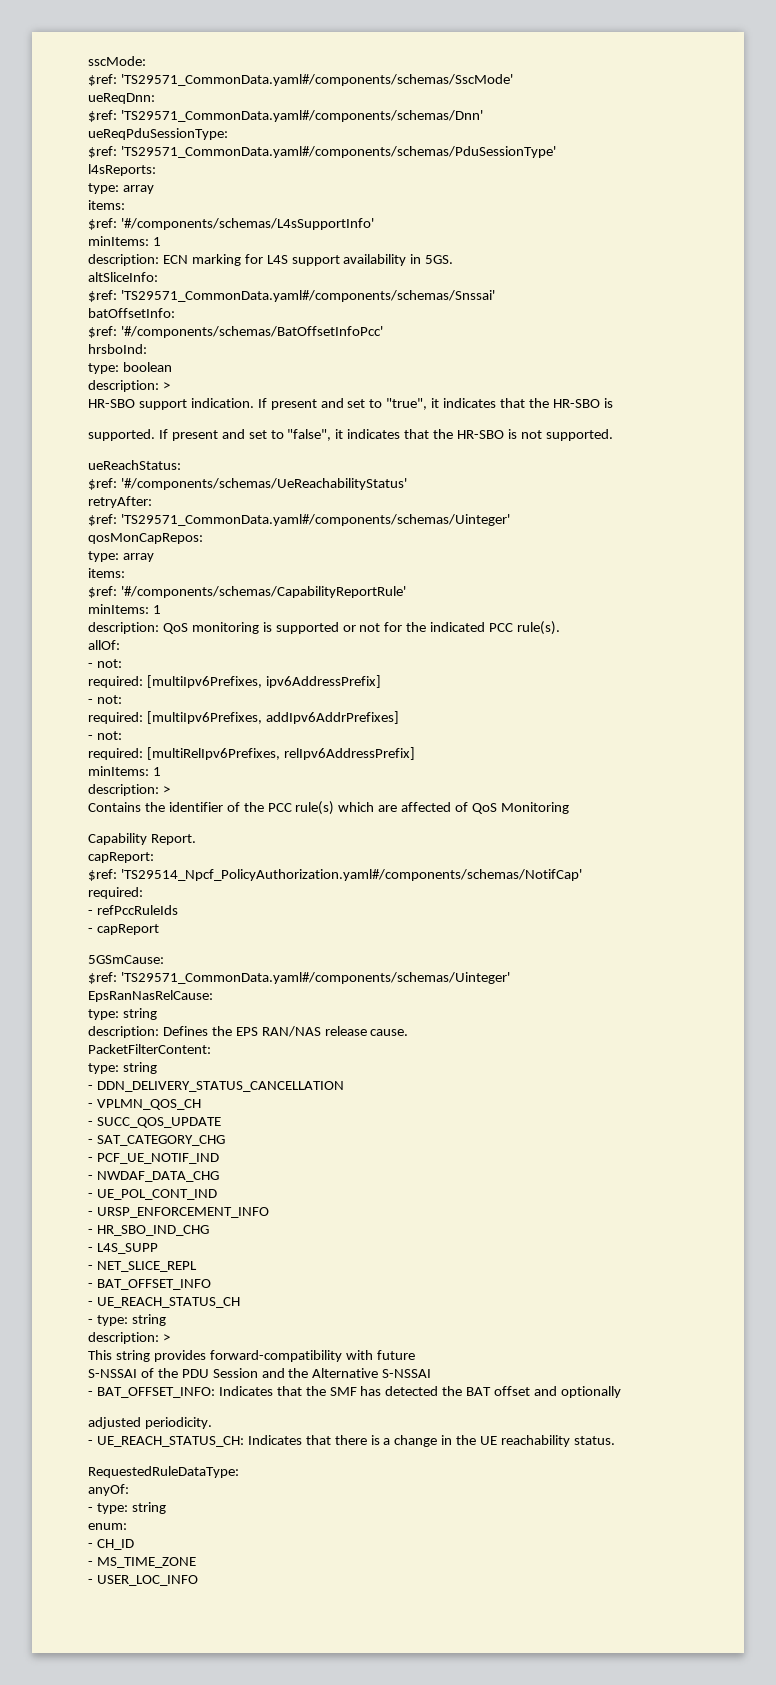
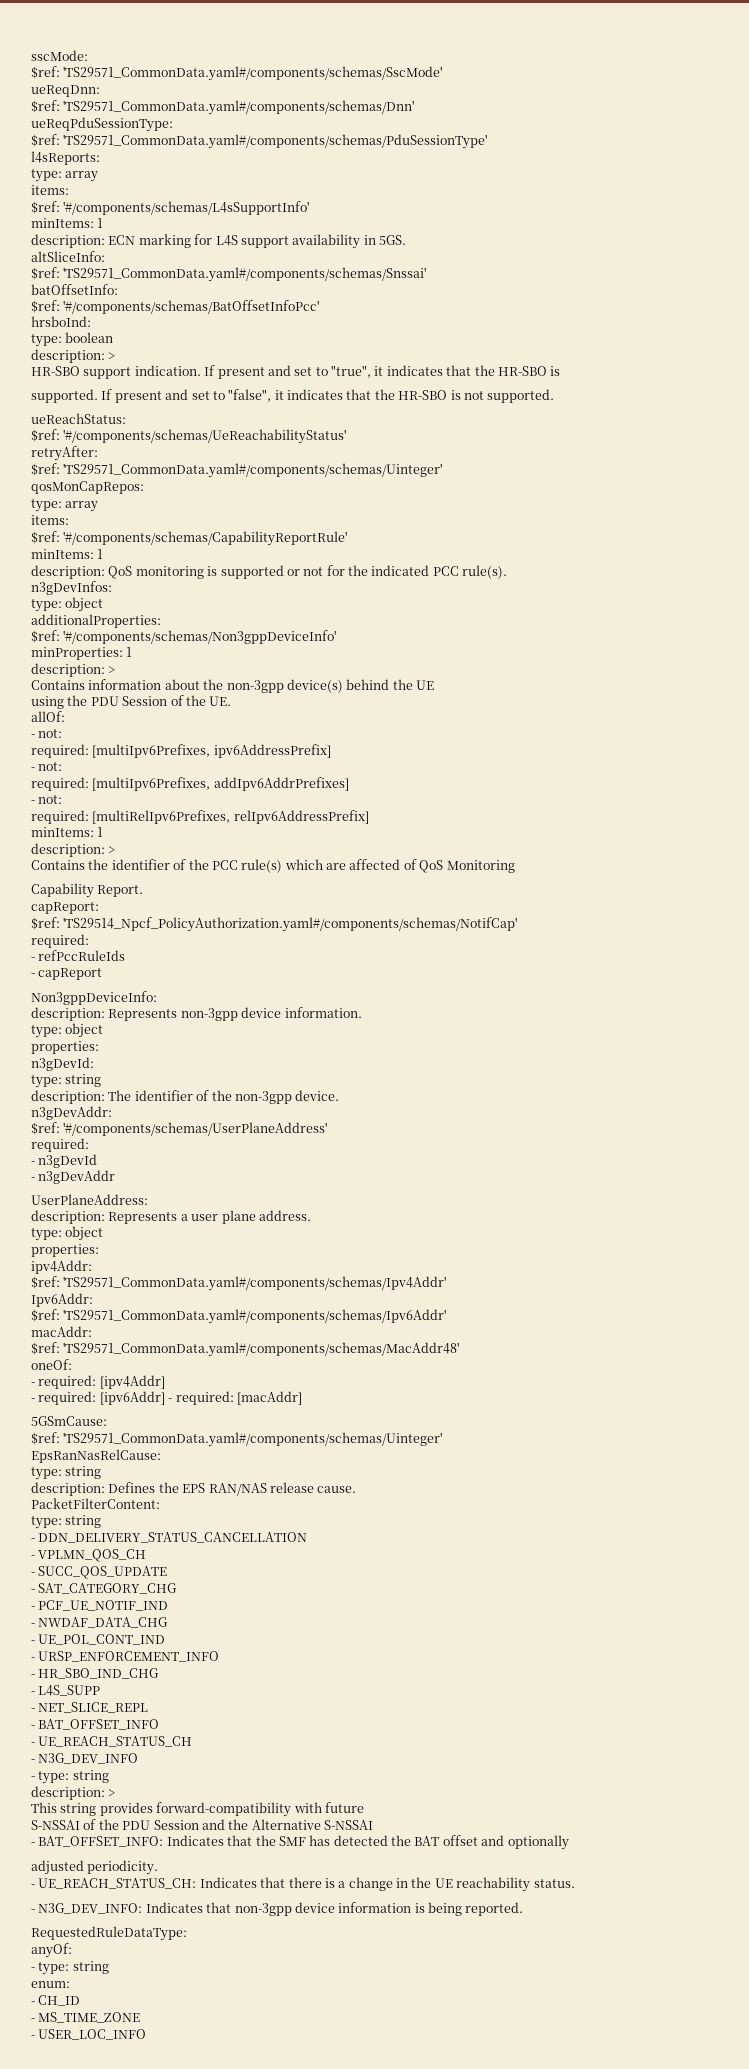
+ n3gDevInfos:
+ type: object
+ additionalProperties:
+ $ref: '#/components/schemas/Non3gppDeviceInfo'
+ minProperties: 1
+ description: >
+ Contains information about the non-3gpp device(s) behind the UE
+ using the PDU Session of the UE.
+ Non3gppDeviceInfo:
+ description: Represents non-3gpp device information.
+ type: object
+ properties:
+ n3gDevId:
+ type: string
+ description: The identifier of the non-3gpp device.
+ n3gDevAddr:
+ $ref: '#/components/schemas/UserPlaneAddress'
+ required:
+ - n3gDevId
+ - n3gDevAddr
+ UserPlaneAddress:
+ description: Represents a user plane address.
+ type: object
+ properties:
+ ipv4Addr:
+ $ref: 'TS29571_CommonData.yaml#/components/schemas/Ipv4Addr'
+ Ipv6Addr:
+ $ref: 'TS29571_CommonData.yaml#/components/schemas/Ipv6Addr'
+ macAddr:
+ $ref: 'TS29571_CommonData.yaml#/components/schemas/MacAddr48'
+ oneOf:
+ - required: [ipv4Addr]
+ - required: [ipv6Addr] - required: [macAddr]
+ - N3G_DEV_INFO
+ - N3G_DEV_INFO: Indicates that non-3gpp device information is being reported.

